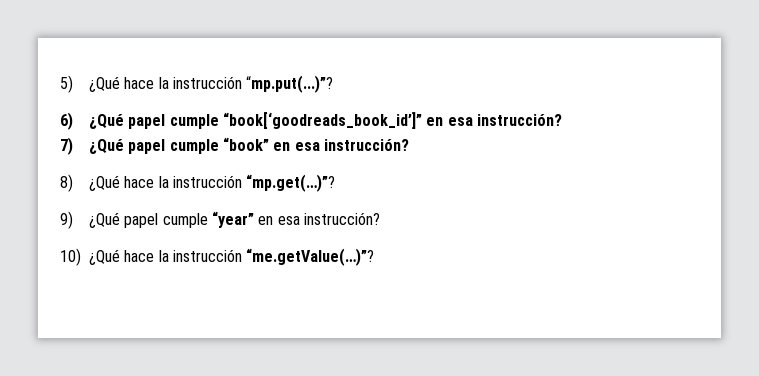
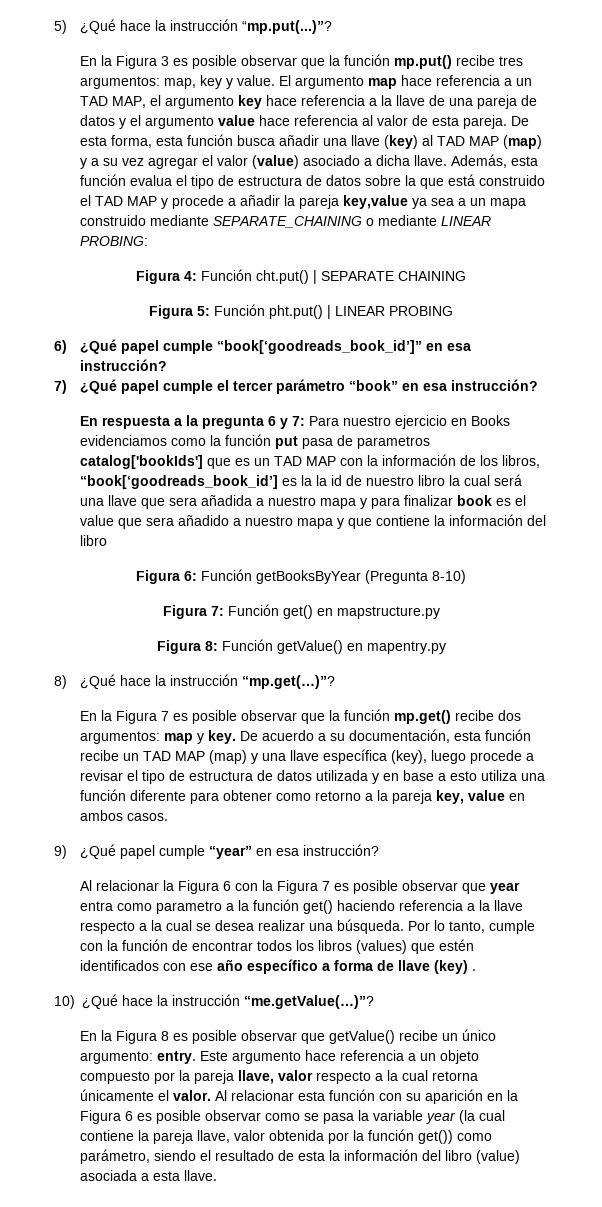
+ En la Figura 3 es posible observar que la función mp.put() recibe tres argumentos: map, key y value. El argumento map hace referencia a un TAD MAP, el argumento key hace referencia a la llave de una pareja de datos y el argumento value hace referencia al valor de esta pareja. De esta forma, esta función busca añadir una llave (key) al TAD MAP (map) y a su vez agregar el valor (value) asociado a dicha llave. Además, esta función evalua el tipo de estructura de datos sobre la que está construido el TAD MAP y procede a añadir la pareja key,value ya sea a un mapa construido mediante SEPARATE_CHAINING o mediante LINEAR PROBING:
+ Figura 4: Función cht.put() | SEPARATE CHAINING
+ Figura 5: Función pht.put() | LINEAR PROBING
- 7) ¿Qué papel cumple “book” en esa instrucción?
+ 7) ¿Qué papel cumple el tercer parámetro “book” en esa instrucción?
+ En respuesta a la pregunta 6 y 7: Para nuestro ejercicio en Books evidenciamos como la función put pasa de parametros catalog['bookIds'] que es un TAD MAP con la información de los libros, “book[‘goodreads_book_id’] es la la id de nuestro libro la cual será una llave que sera añadida a nuestro mapa y para finalizar book es el value que sera añadido a nuestro mapa y que contiene la información del libro
+ Figura 6: Función getBooksByYear (Pregunta 8-10)
+ Figura 7: Función get() en mapstructure.py
+ Figura 8: Función getValue() en mapentry.py
+ En la Figura 7 es posible observar que la función mp.get() recibe dos argumentos: map y key. De acuerdo a su documentación, esta función recibe un TAD MAP (map) y una llave específica (key), luego procede a revisar el tipo de estructura de datos utilizada y en base a esto utiliza una función diferente para obtener como retorno a la pareja key, value en ambos casos.
+ Al relacionar la Figura 6 con la Figura 7 es posible observar que year entra como parametro a la función get() haciendo referencia a la llave respecto a la cual se desea realizar una búsqueda. Por lo tanto, cumple con la función de encontrar todos los libros (values) que estén identificados con ese año específico a forma de llave (key) .
+ En la Figura 8 es posible observar que getValue() recibe un único argumento: entry. Este argumento hace referencia a un objeto compuesto por la pareja llave, valor respecto a la cual retorna únicamente el valor. Al relacionar esta función con su aparición en la Figura 6 es posible observar como se pasa la variable year (la cual contiene la pareja llave, valor obtenida por la función get()) como parámetro, siendo el resultado de esta la información del libro (value) asociada a esta llave.

